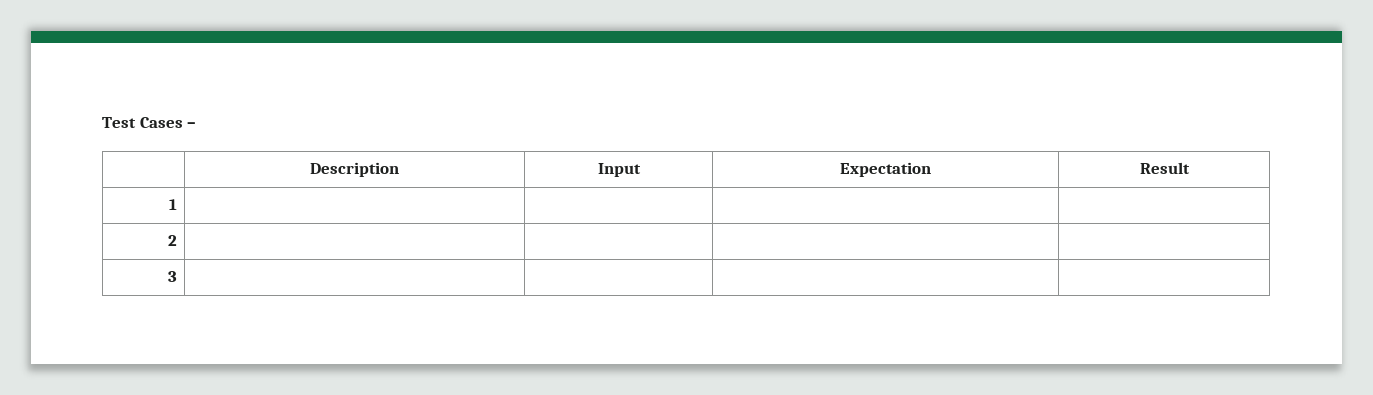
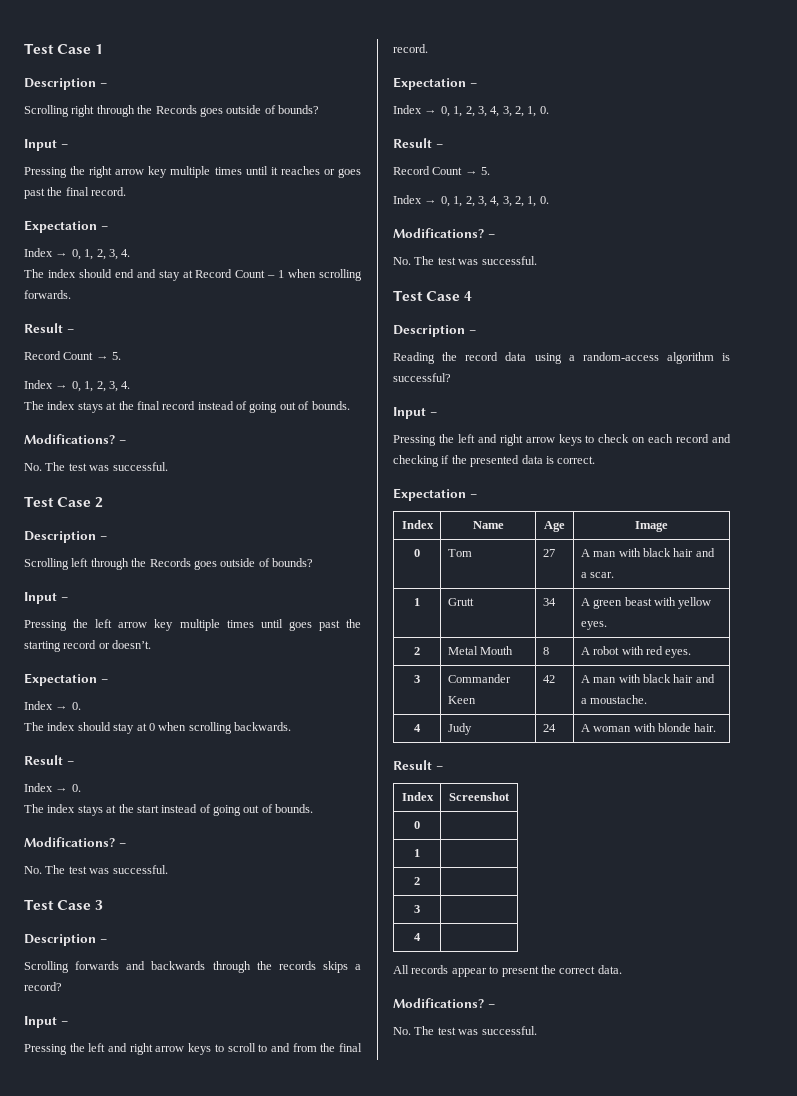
- Test Cases –
- | Description | Input | Expectation | Result
- 1 | | | |
- 2 | | | |
- 3 | | | |
+ Test Case 1
+ Description –
+ Scrolling right through the Records goes outside of bounds?
+ Input –
+ Pressing the right arrow key multiple times until it reaches or goes past the final record.
+ Expectation –
+ Index → 0, 1, 2, 3, 4.
+ The index should end and stay at Record Count – 1 when scrolling forwards.
+ Result –
+ Record Count → 5.
+ Index → 0, 1, 2, 3, 4.
+ The index stays at the final record instead of going out of bounds.
+ Modifications? –
+ No. The test was successful.
+ Test Case 2
+ Description –
+ Scrolling left through the Records goes outside of bounds?
+ Input –
+ Pressing the left arrow key multiple times until goes past the starting record or doesn’t.
+ Expectation –
+ Index → 0.
+ The index should stay at 0 when scrolling backwards.
+ Result –
+ Index → 0.
+ The index stays at the start instead of going out of bounds.
+ Modifications? –
+ No. The test was successful.
+ Test Case 3
+ Description –
+ Scrolling forwards and backwards through the records skips a record?
+ Input –
+ Pressing the left and right arrow keys to scroll to and from the final record.
+ Expectation –
+ Index → 0, 1, 2, 3, 4, 3, 2, 1, 0.
+ Result –
+ Record Count → 5.
+ Index → 0, 1, 2, 3, 4, 3, 2, 1, 0.
+ Modifications? –
+ No. The test was successful.
+ Test Case 4
+ Description –
+ Reading the record data using a random-access algorithm is successful?
+ Input –
+ Pressing the left and right arrow keys to check on each record and checking if the presented data is correct.
+ Expectation –
+ Index | Name | Age | Image
+ 0 | Tom | 27 | A man with black hair and a scar.
+ 1 | Grutt | 34 | A green beast with yellow eyes.
+ 2 | Metal Mouth | 8 | A robot with red eyes.
+ 3 | Commander Keen | 42 | A man with black hair and a moustache.
+ 4 | Judy | 24 | A woman with blonde hair.
+ Result –
+ Index | Screenshot
+ 0 |
+ 1 |
+ 2 |
+ 3 |
+ 4 |
+ All records appear to present the correct data.
+ Modifications? –
+ No. The test was successful.

